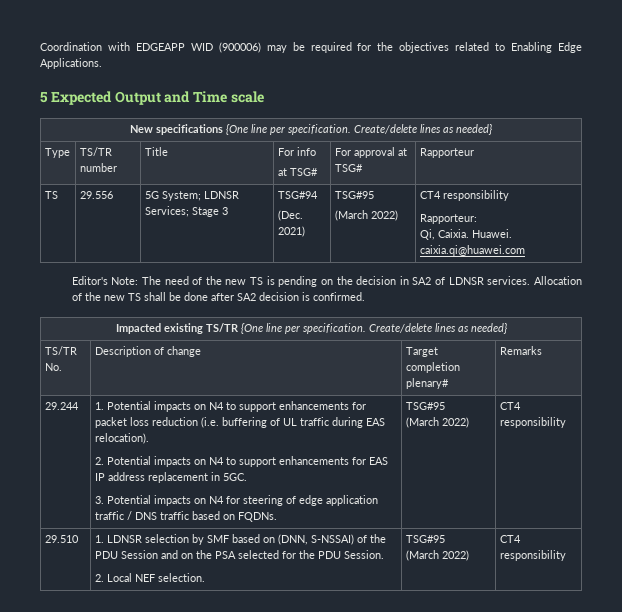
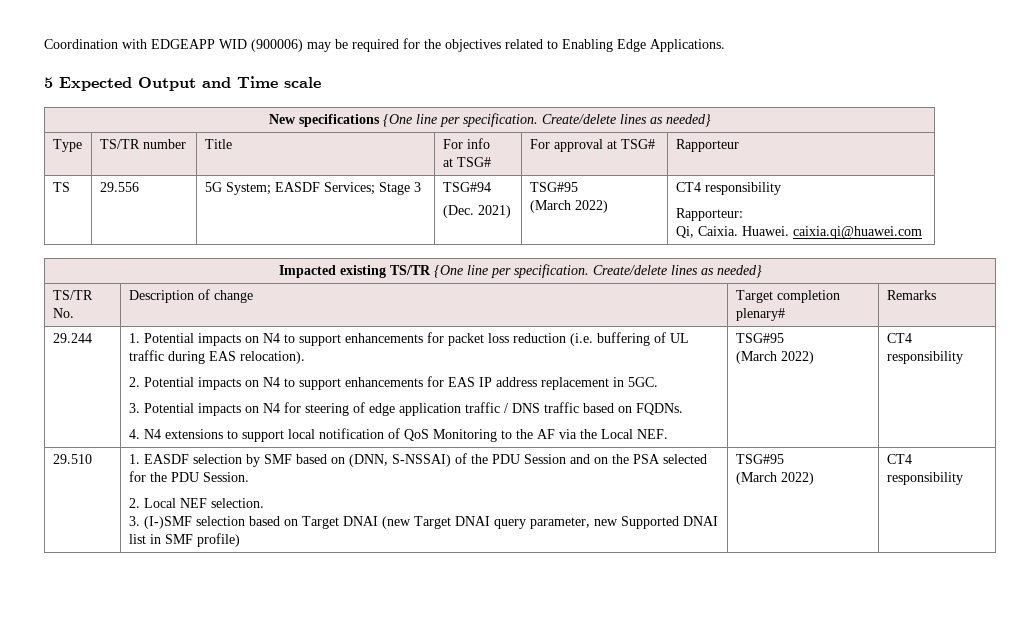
- TS | 29.556 | 5G System; LDNSR Services; Stage 3 | TSG#94
+ TS | 29.556 | 5G System; EASDF Services; Stage 3 | TSG#94
- Editor's Note: The need of the new TS is pending on the decision in SA2 of LDNSR services. Allocation of the new TS shall be done after SA2 decision is confirmed.
+ 4. N4 extensions to support local notification of QoS Monitoring to the AF via the Local NEF.
- 1. LDNSR selection by SMF based on (DNN, S-NSSAI) of the PDU Session and on the PSA selected for the PDU Session.
+ 1. EASDF selection by SMF based on (DNN, S-NSSAI) of the PDU Session and on the PSA selected for the PDU Session.
+ 3. (I-)SMF selection based on Target DNAI (new Target DNAI query parameter, new Supported DNAI list in SMF profile)

